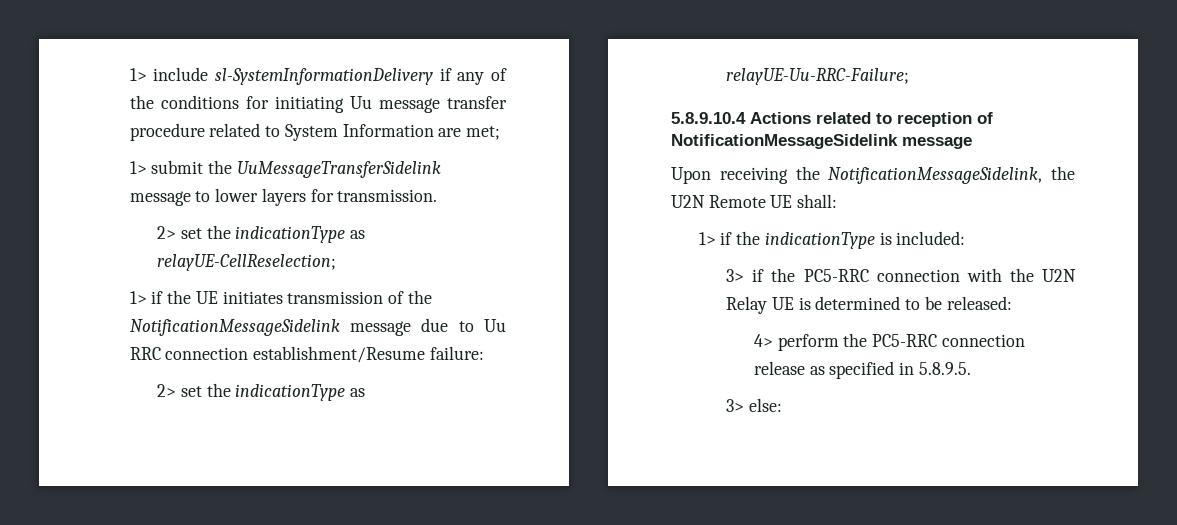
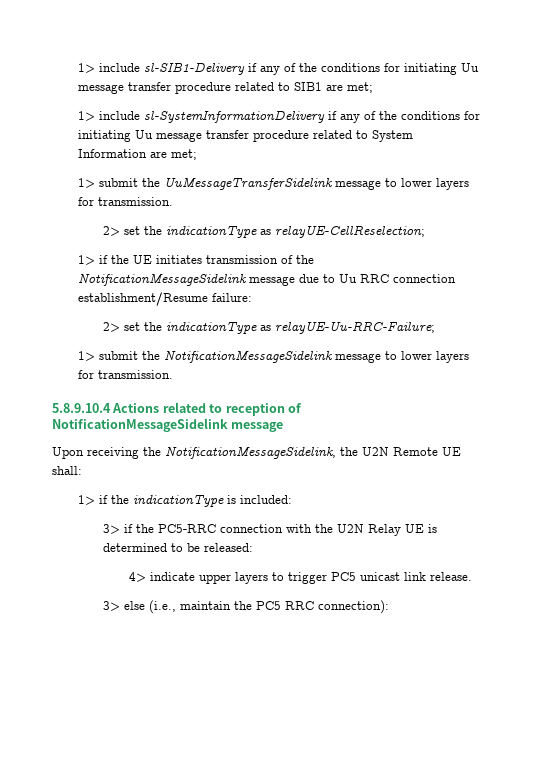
+ 1> include sl-SIB1-Delivery if any of the conditions for initiating Uu message transfer procedure related to SIB1 are met;
+ 1> submit the NotificationMessageSidelink message to lower layers for transmission.
- 4> perform the PC5-RRC connection release as specified in 5.8.9.5.
- 3> else:
+ 4> indicate upper layers to trigger PC5 unicast link release.
+ 3> else (i.e., maintain the PC5 RRC connection):

